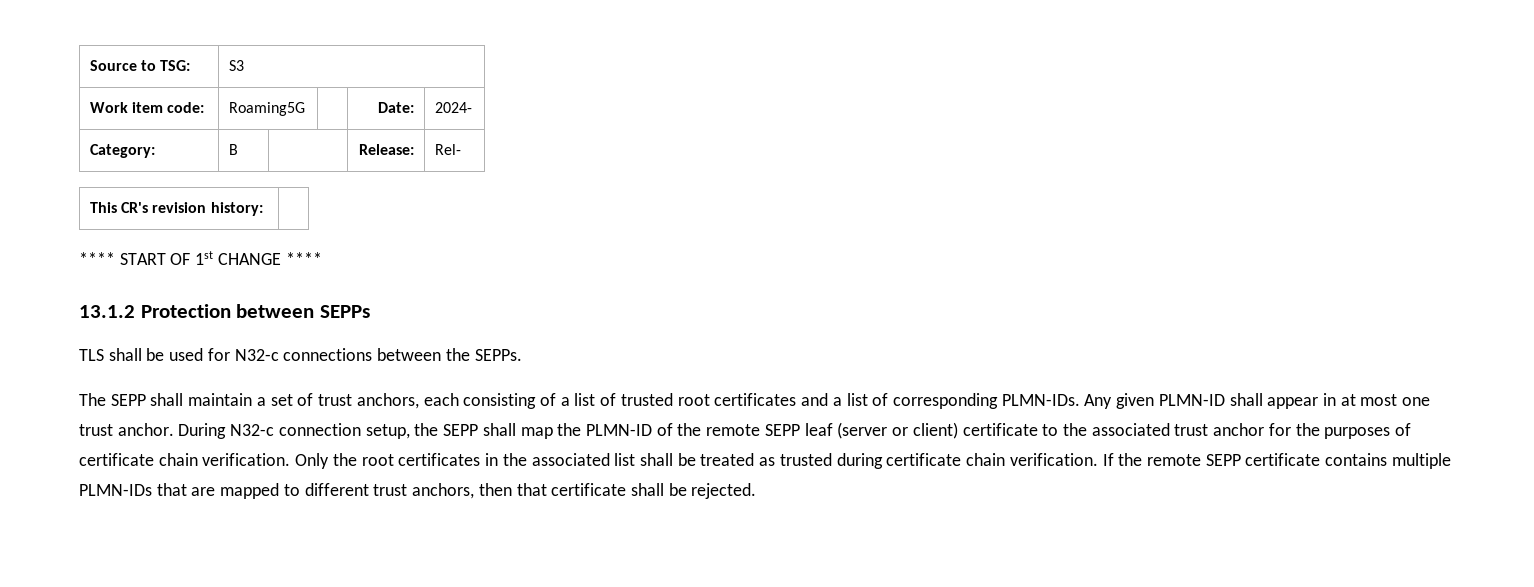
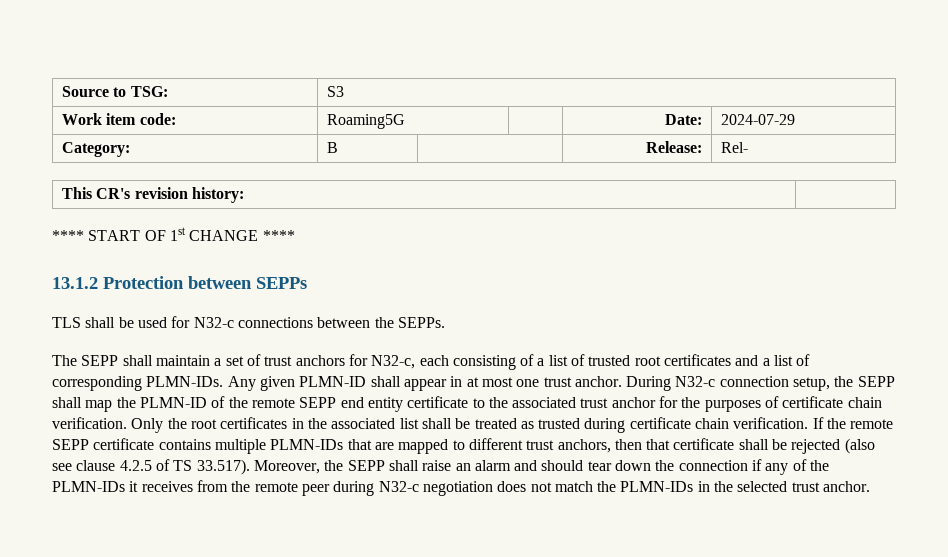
- Work item code: | Roaming5G | | Date: | 2024-
+ Work item code: | Roaming5G | | Date: | 2024-07-29
- The SEPP shall maintain a set of trust anchors, each consisting of a list of trusted root certificates and a list of corresponding PLMN-IDs.
+ The SEPP shall maintain a set of trust anchors for N32-c, each consisting of a list of trusted root certificates and a list of corresponding PLMN-IDs.
- During N32-c connection setup, the SEPP shall map the PLMN-ID of the remote SEPP leaf (server or client) certificate to the associated trust anchor for the purposes of certificate chain verification.
+ During N32-c connection setup, the SEPP shall map the PLMN-ID of the remote SEPP end entity certificate to the associated trust anchor for the purposes of certificate chain verification.
- If the remote SEPP certificate contains multiple PLMN-IDs that are mapped to different trust anchors, then that certificate shall be rejected.
+ If the remote SEPP certificate contains multiple PLMN-IDs that are mapped to different trust anchors, then that certificate shall be rejected (also see clause 4.2.5 of TS 33.517). Moreover, the SEPP shall raise an alarm and should tear down the connection if any of the PLMN-IDs it receives from the remote peer during N32-c negotiation does not match the PLMN-IDs in the selected trust anchor.

